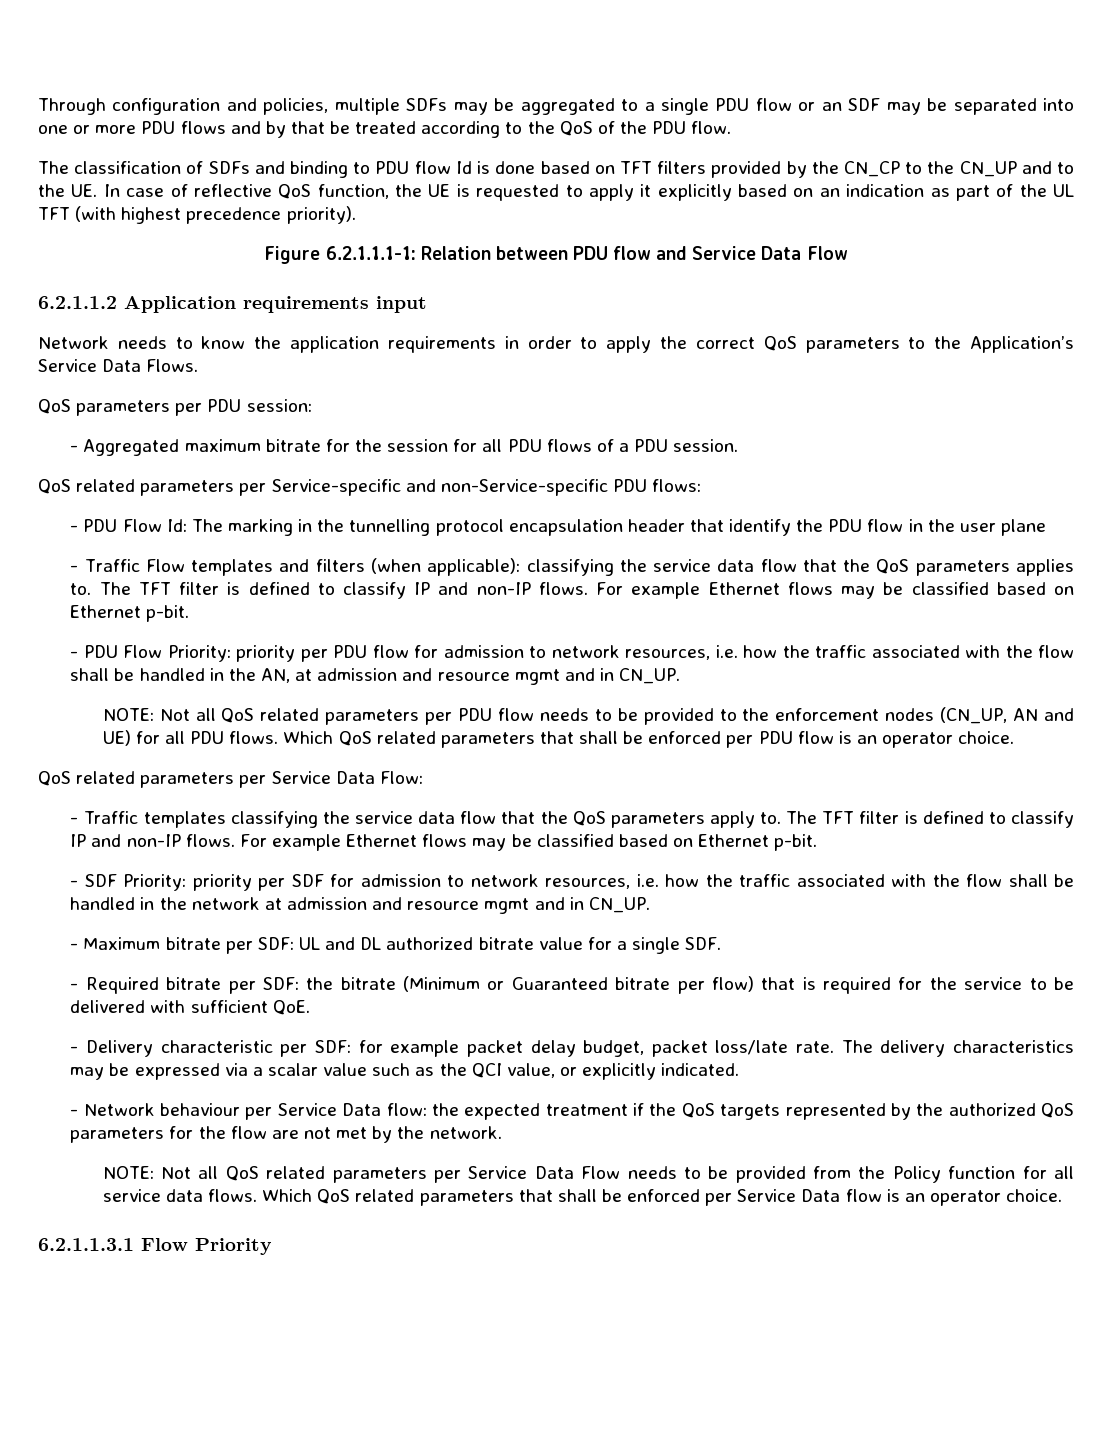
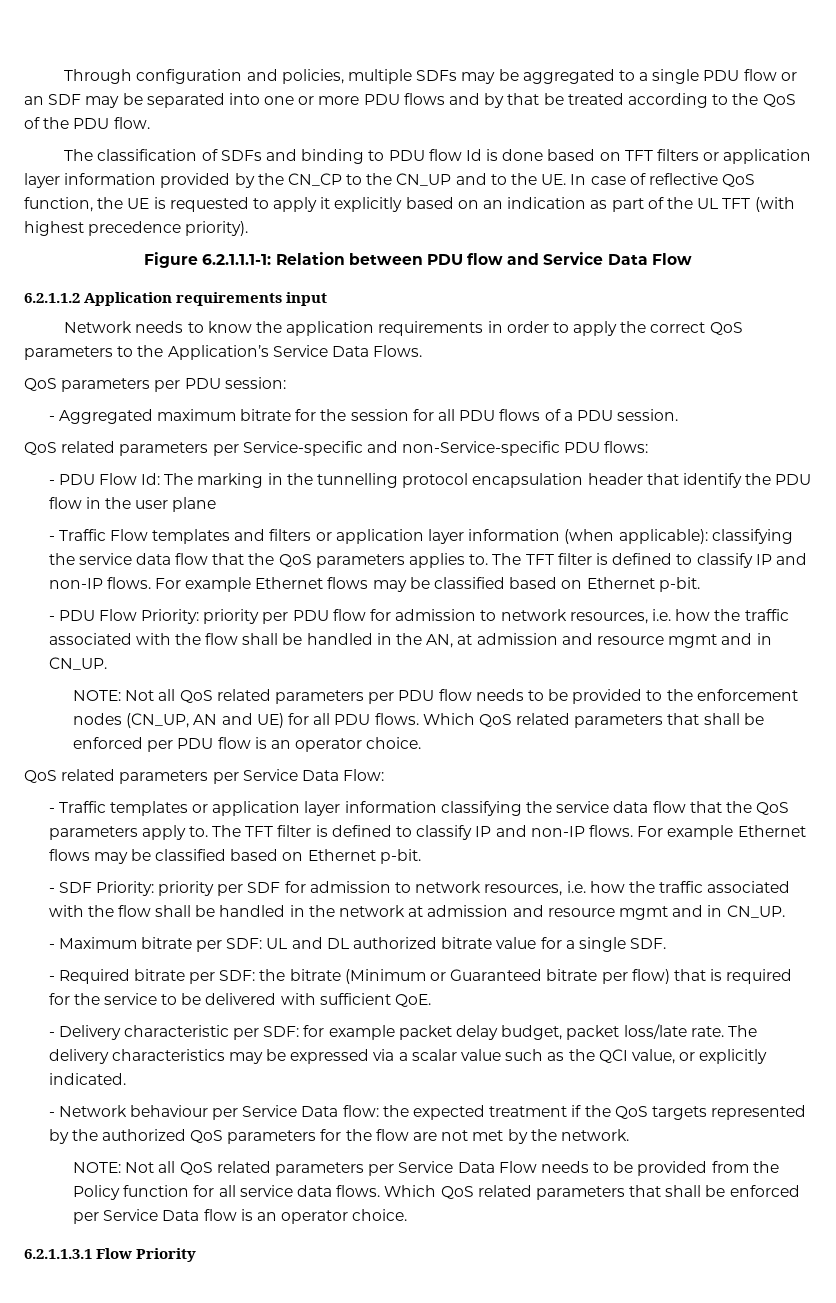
- The classification of SDFs and binding to PDU flow Id is done based on TFT filters provided by the CN_CP to the CN_UP and to the UE. In case of reflective QoS function, the UE is requested to apply it explicitly based on an indication as part of the UL TFT (with highest precedence priority).
+ The classification of SDFs and binding to PDU flow Id is done based on TFT filters or application layer information provided by the CN_CP to the CN_UP and to the UE. In case of reflective QoS function, the UE is requested to apply it explicitly based on an indication as part of the UL TFT (with highest precedence priority).
- - Traffic Flow templates and filters (when applicable): classifying the service data flow that the QoS parameters applies to.
+ - Traffic Flow templates and filters or application layer information (when applicable): classifying the service data flow that the QoS parameters applies to.
- - Traffic templates classifying the service data flow that the QoS parameters apply to.
+ - Traffic templates or application layer information classifying the service data flow that the QoS parameters apply to.

